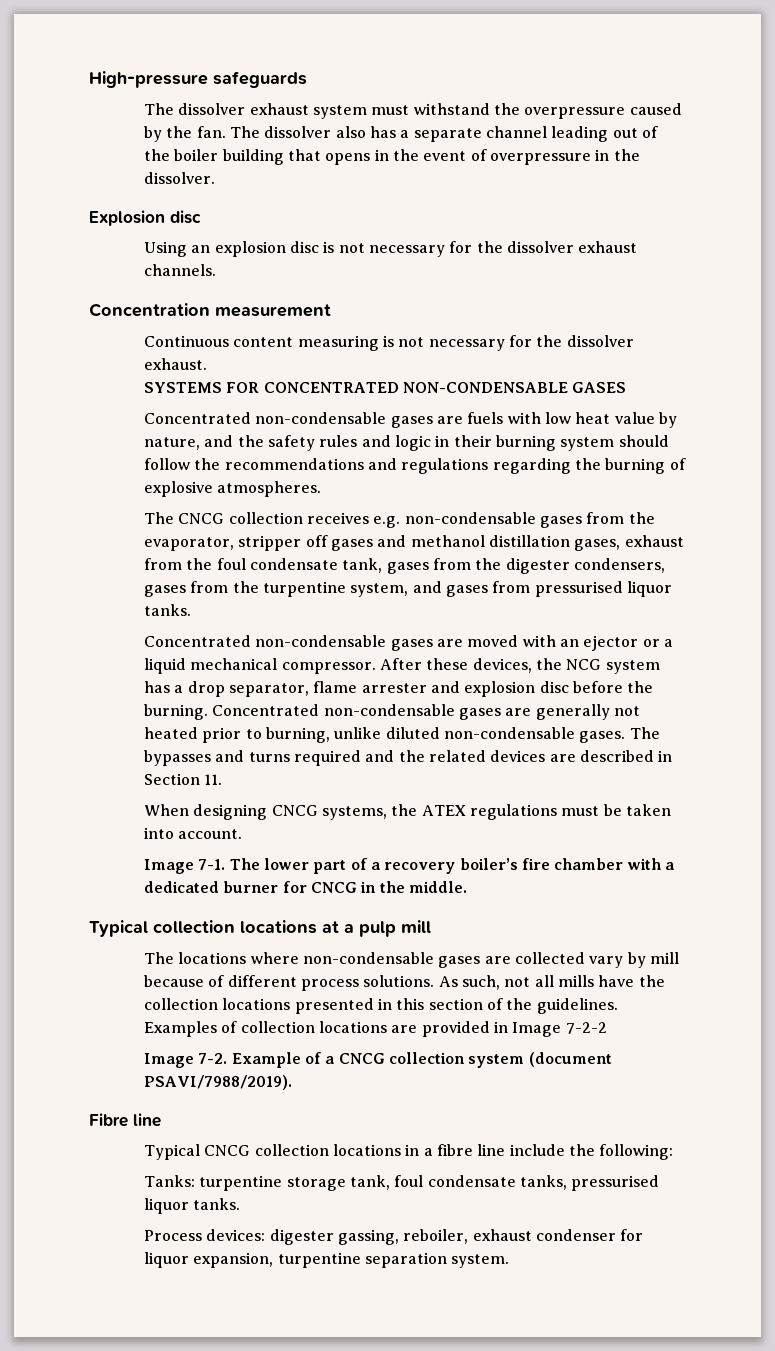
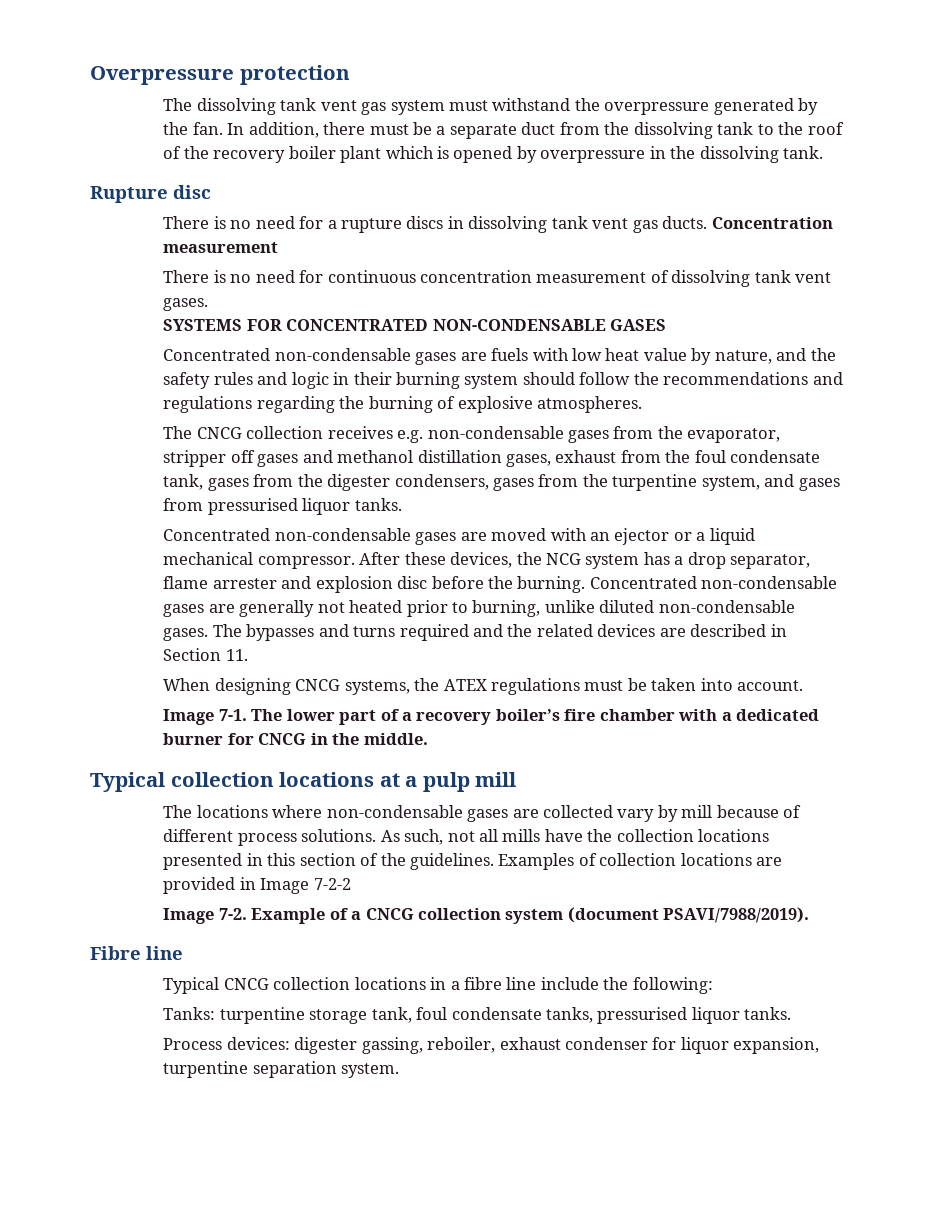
- High-pressure safeguards
- The dissolver exhaust system must withstand the overpressure caused by the fan.
+ Overpressure protection
+ The dissolving tank vent gas system must withstand the overpressure generated by the fan.
- The dissolver also has a separate channel leading out of the boiler building that opens in the event of overpressure in the dissolver.
- Explosion disc
- Using an explosion disc is not necessary for the dissolver exhaust channels.
- Concentration measurement
- Continuous content measuring is not necessary for the dissolver exhaust.
+ In addition, there must be a separate duct from the dissolving tank to the roof of the recovery boiler plant which is opened by overpressure in the dissolving tank.
+ Rupture disc
+ There is no need for a rupture discs in dissolving tank vent gas ducts. Concentration measurement
+ There is no need for continuous concentration measurement of dissolving tank vent gases.

